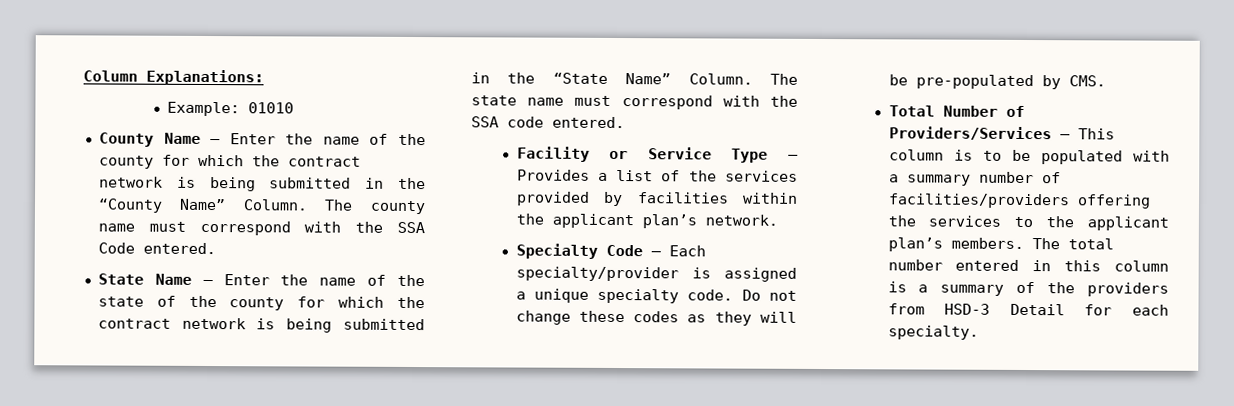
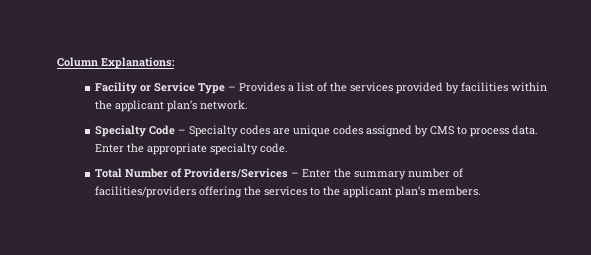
- Example: 01010
- County Name – Enter the name of the county for which the contract network is being submitted in the “County Name” Column. The county name must correspond with the SSA Code entered.
- State Name – Enter the name of the state of the county for which the contract network is being submitted in the “State Name” Column. The state name must correspond with the SSA code entered.
- Specialty Code – Each specialty/provider is assigned a unique specialty code. Do not change these codes as they will be pre-populated by CMS.
+ Specialty Code – Specialty codes are unique codes assigned by CMS to process data. Enter the appropriate specialty code.
- Total Number of Providers/Services – This column is to be populated with a summary number of facilities/providers offering the services to the applicant plan’s members. The total number entered in this column is a summary of the providers from HSD-3 Detail for each specialty.
+ Total Number of Providers/Services – Enter the summary number of facilities/providers offering the services to the applicant plan’s members.

